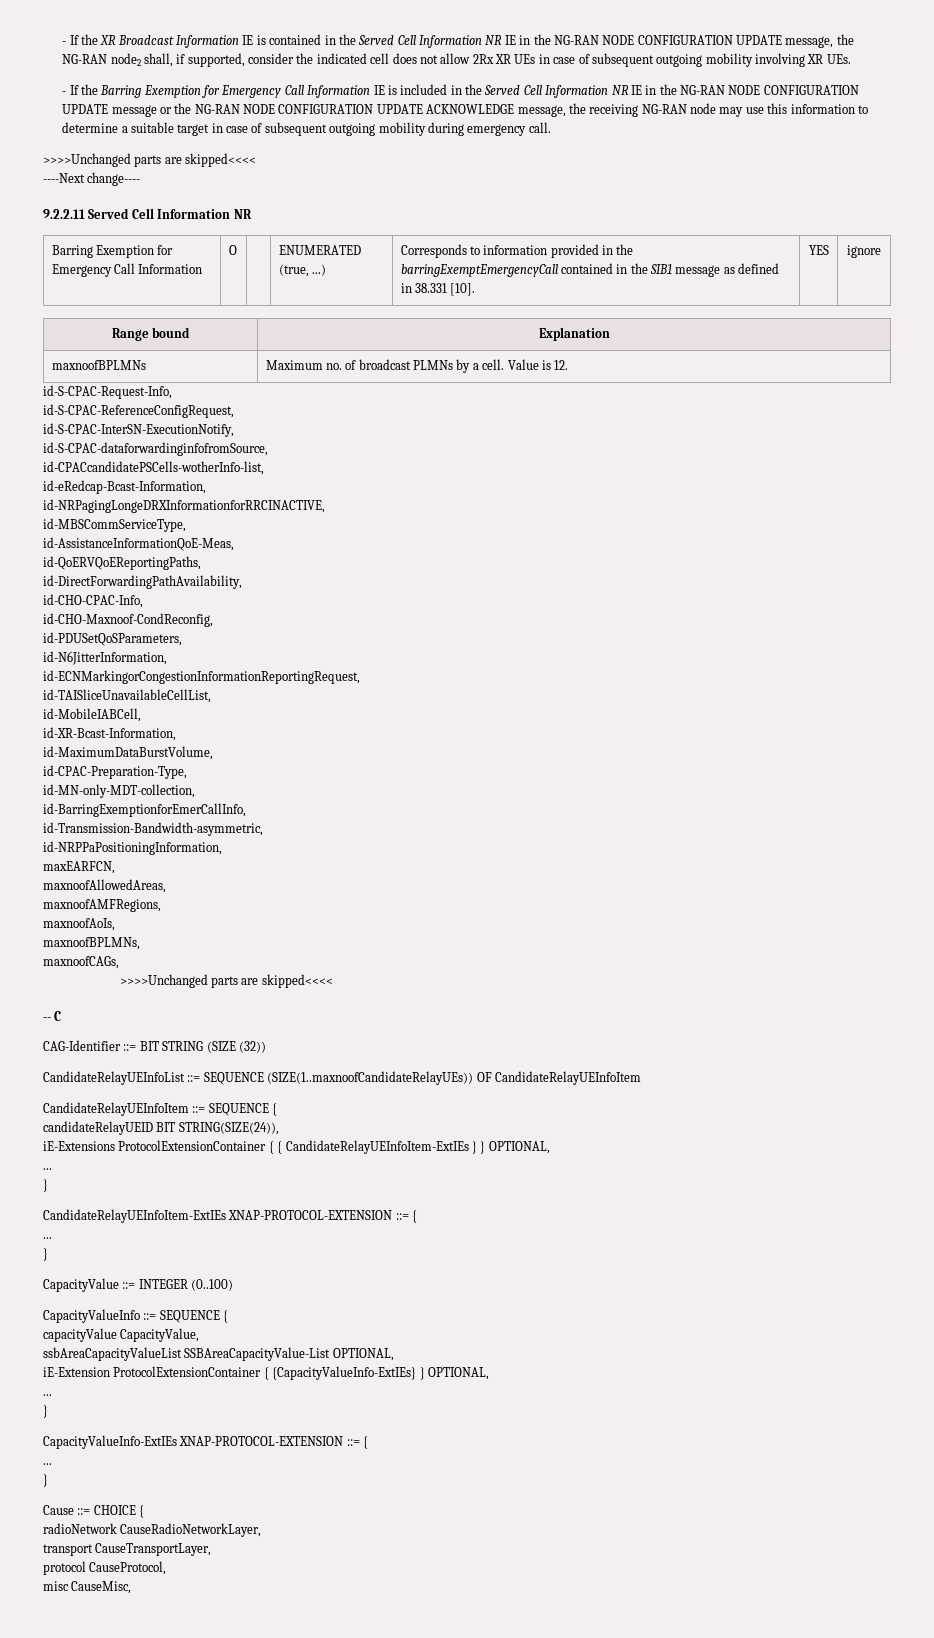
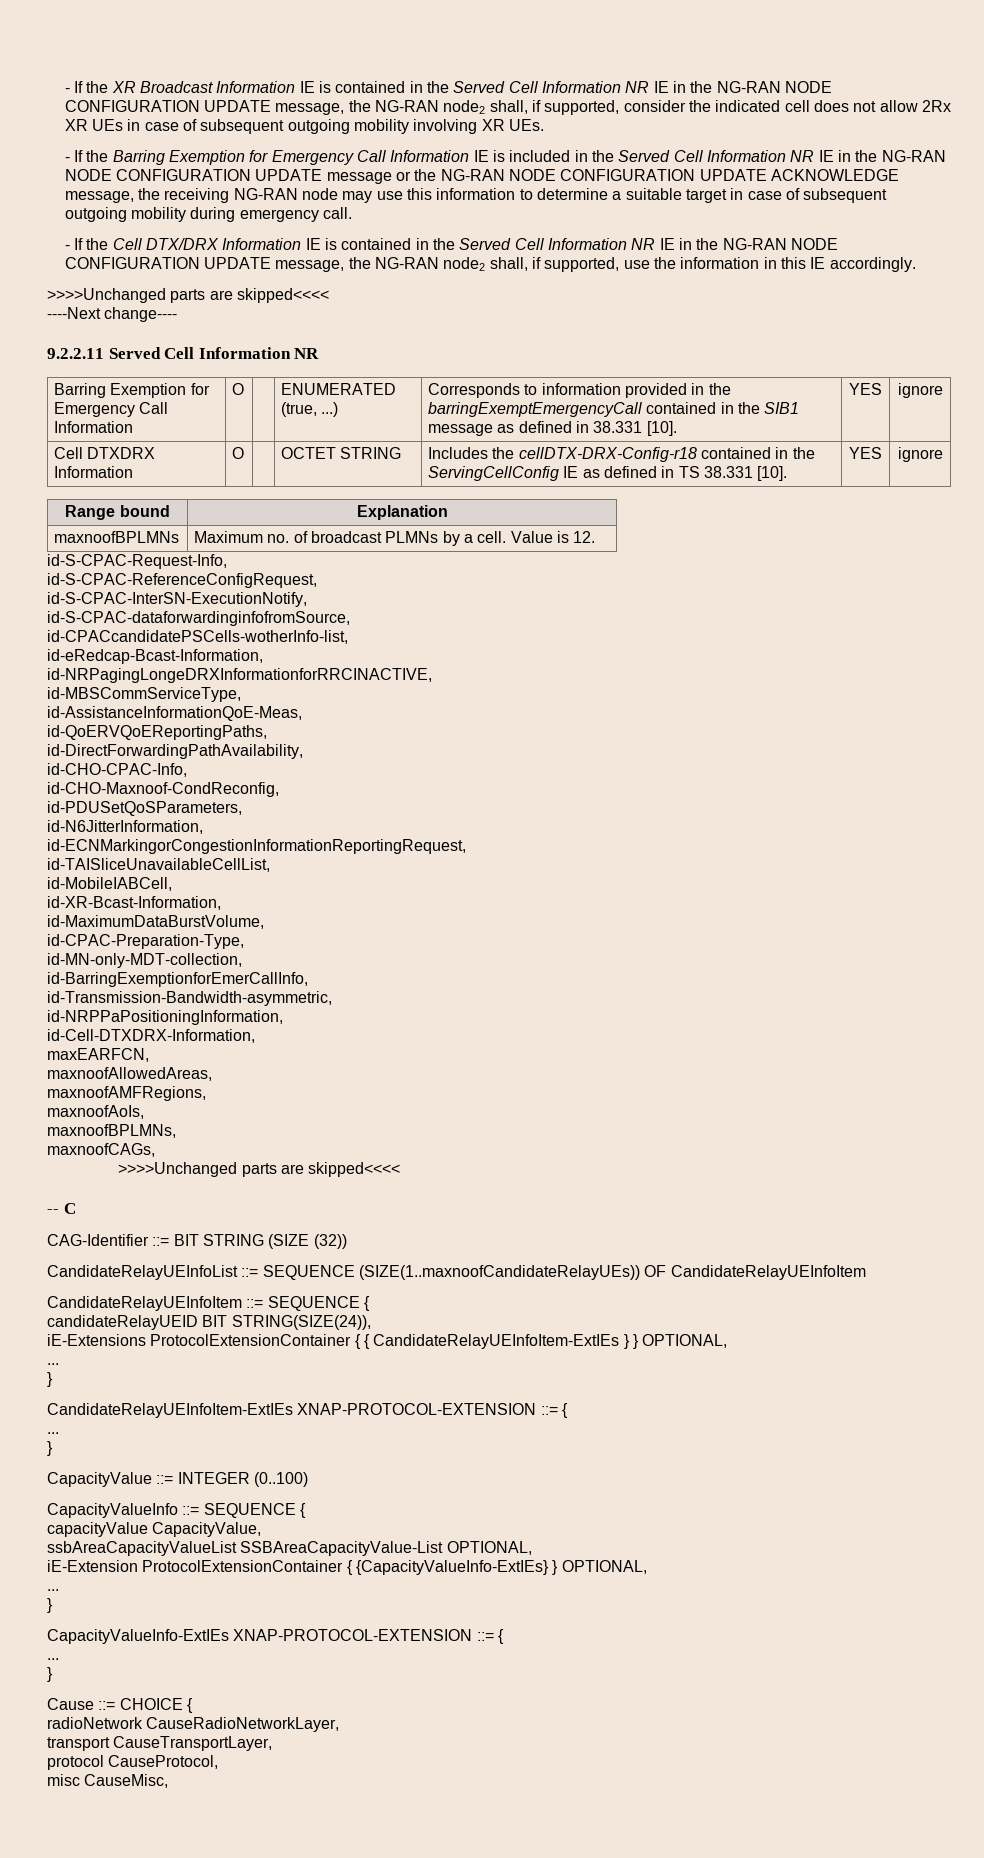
+ - If the Cell DTX/DRX Information IE is contained in the Served Cell Information NR IE in the NG-RAN NODE CONFIGURATION UPDATE message, the NG-RAN node2 shall, if supported, use the information in this IE accordingly.
+ Cell DTXDRX Information | O | | OCTET STRING | Includes the cellDTX-DRX-Config-r18 contained in the ServingCellConfig IE as defined in TS 38.331 [10]. | YES | ignore
+ id-Cell-DTXDRX-Information,

